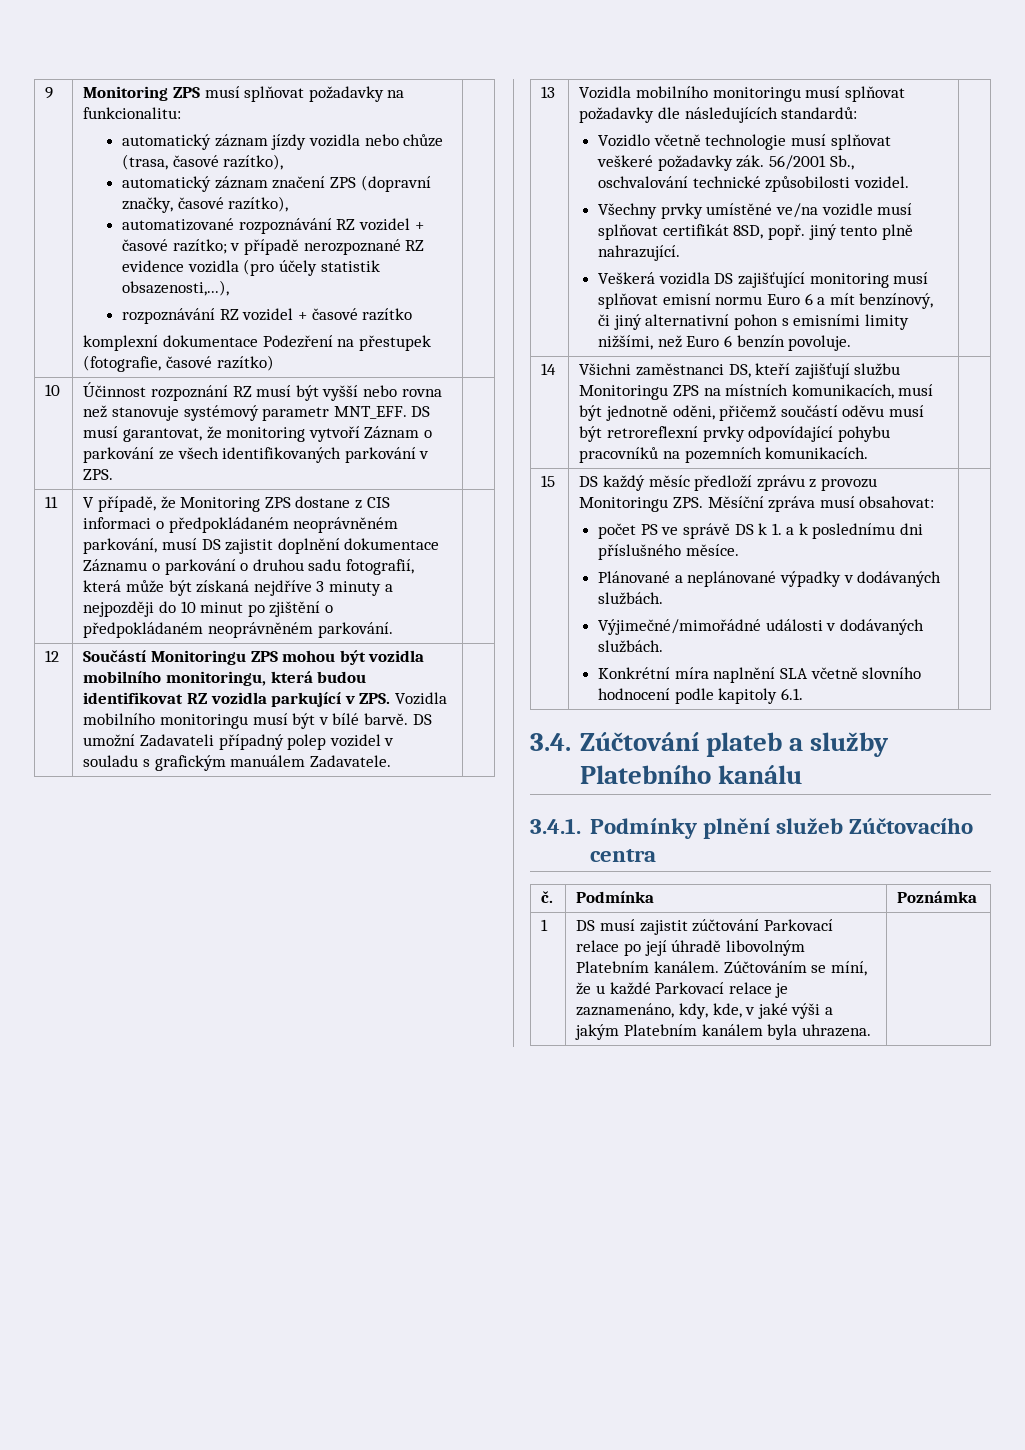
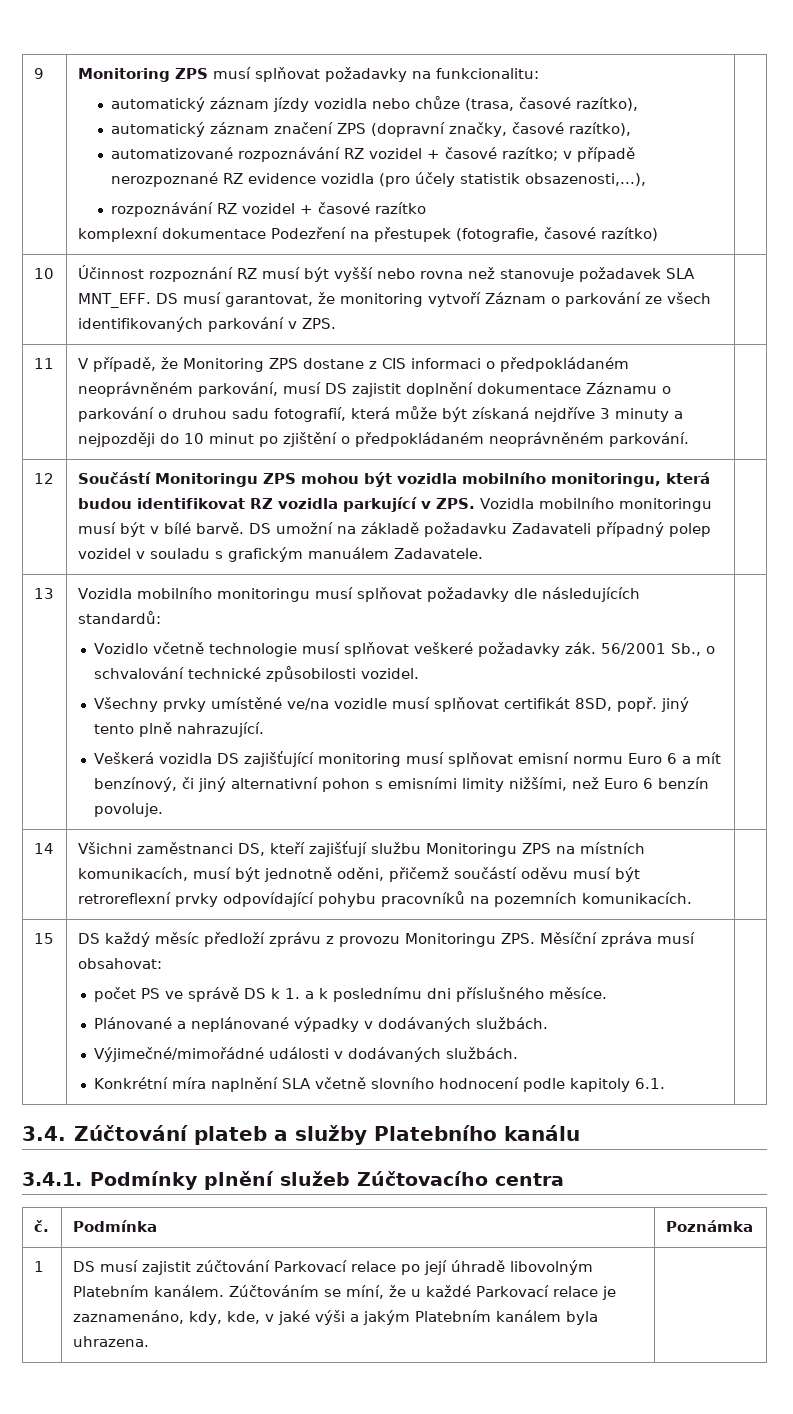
- 10 | Účinnost rozpoznání RZ musí být vyšší nebo rovna než stanovuje systémový parametr MNT_EFF. DS musí garantovat, že monitoring vytvoří Záznam o parkování ze všech identifikovaných parkování v ZPS. |
+ 10 | Účinnost rozpoznání RZ musí být vyšší nebo rovna než stanovuje požadavek SLA MNT_EFF. DS musí garantovat, že monitoring vytvoří Záznam o parkování ze všech identifikovaných parkování v ZPS. |
- 12 | Součástí Monitoringu ZPS mohou být vozidla mobilního monitoringu, která budou identifikovat RZ vozidla parkující v ZPS. Vozidla mobilního monitoringu musí být v bílé barvě. DS umožní Zadavateli případný polep vozidel v souladu s grafickým manuálem Zadavatele. |
+ 12 | Součástí Monitoringu ZPS mohou být vozidla mobilního monitoringu, která budou identifikovat RZ vozidla parkující v ZPS. Vozidla mobilního monitoringu musí být v bílé barvě. DS umožní na základě požadavku Zadavateli případný polep vozidel v souladu s grafickým manuálem Zadavatele. |
- 56/2001 Sb., oschvalování technické způsobilosti vozidel.
+ 56/2001 Sb., o schvalování technické způsobilosti vozidel.

